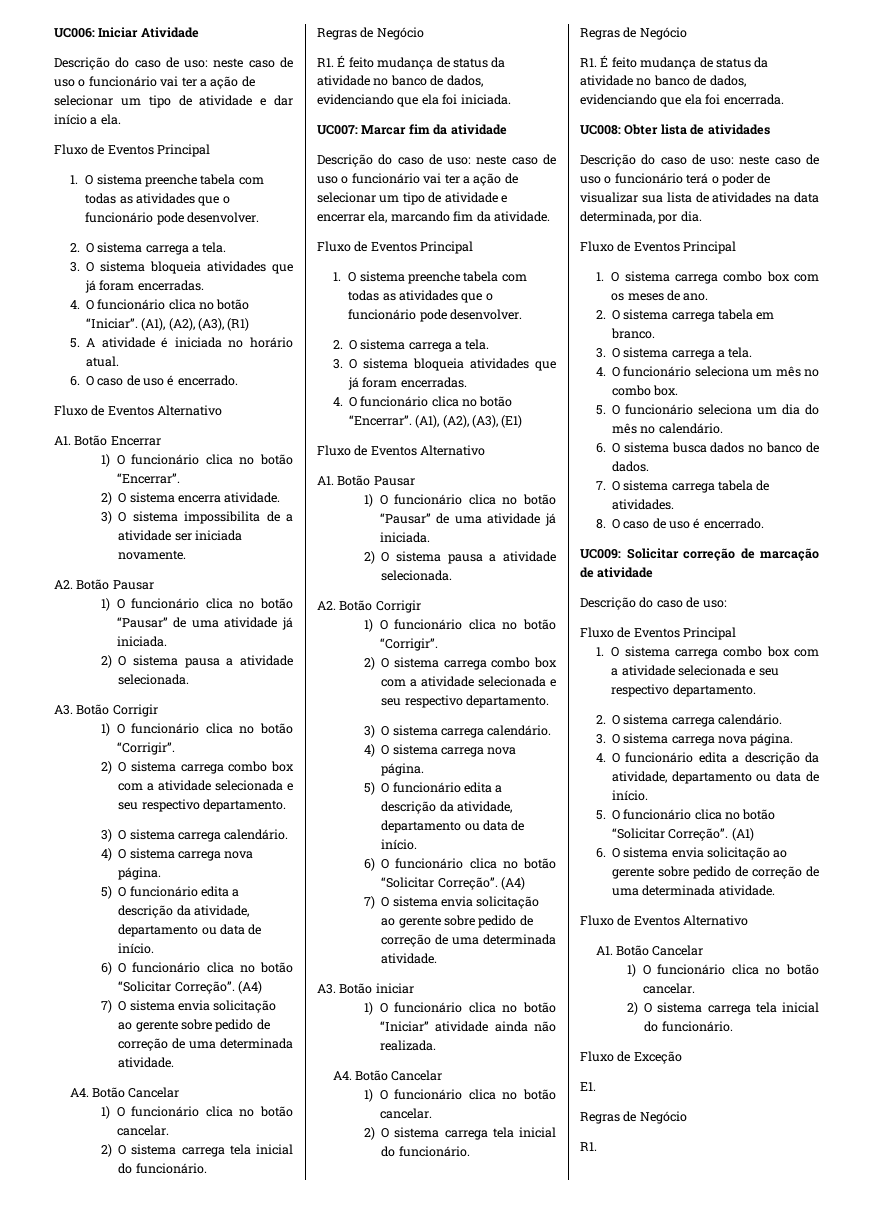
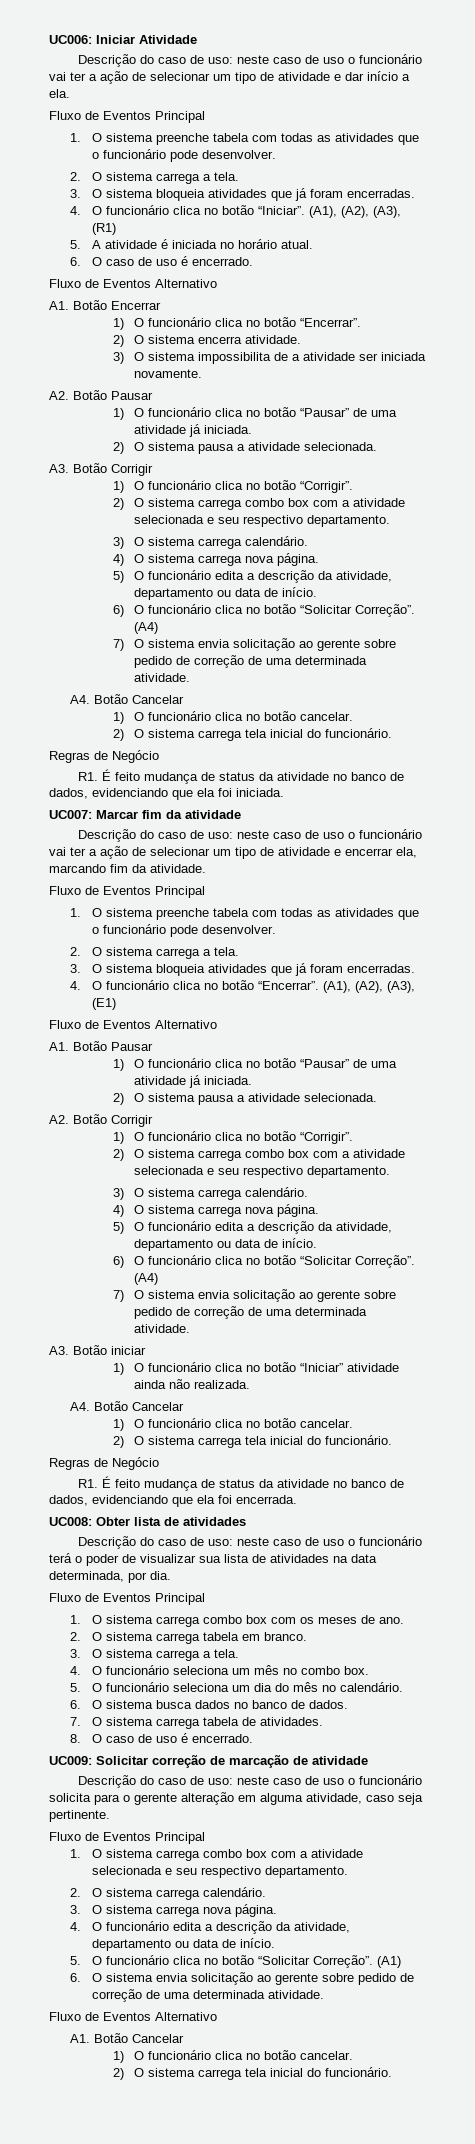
  UC009: Solicitar correção de marcação de atividade
- Descrição do caso de uso:
+ Descrição do caso de uso: neste caso de uso o funcionário solicita para o gerente alteração em alguma atividade, caso seja pertinente.
- Fluxo de Exceção
- E1.
- Regras de Negócio
- R1.

